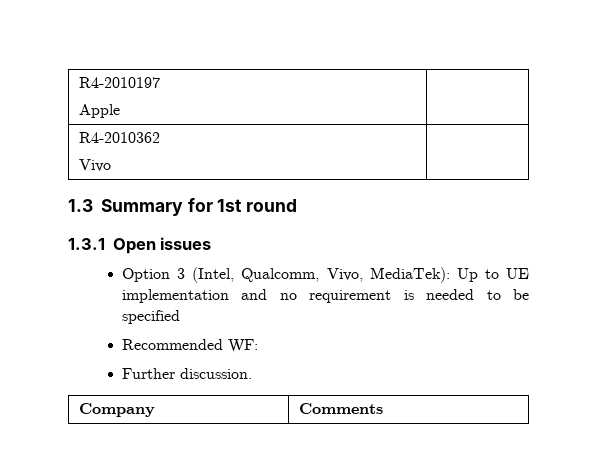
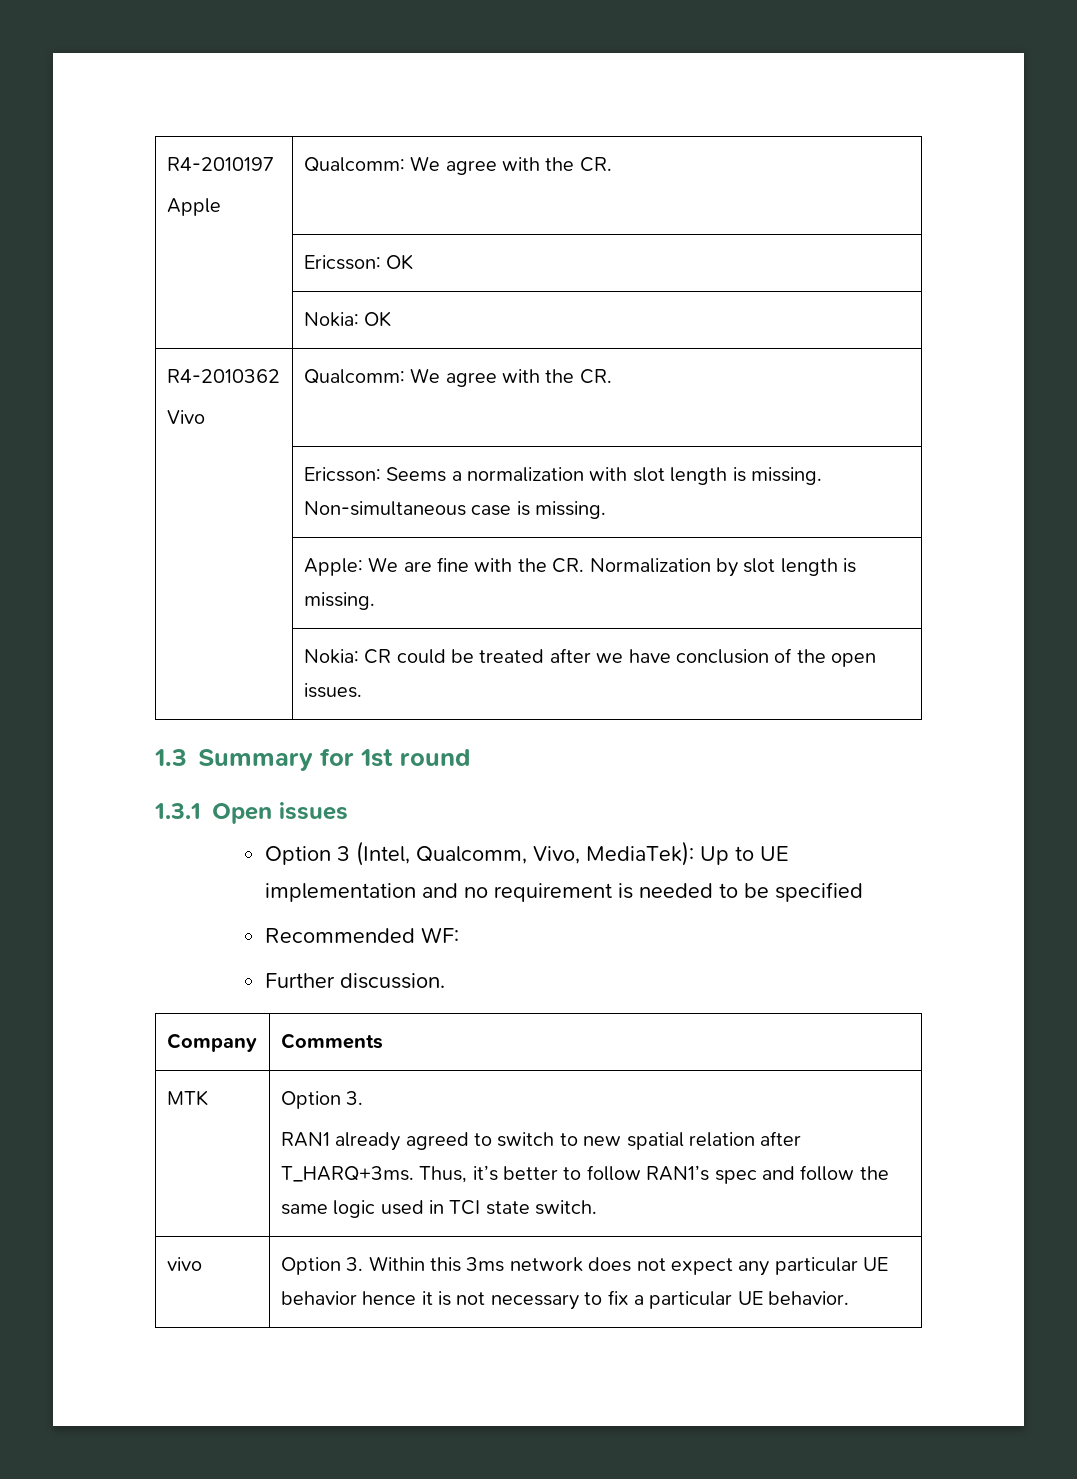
  R4-2010197
- Apple |
+ Apple | Qualcomm: We agree with the CR.
+ | Ericsson: OK
+ | Nokia: OK
  R4-2010362
- Vivo |
+ Vivo | Qualcomm: We agree with the CR.
+ | Ericsson: Seems a normalization with slot length is missing. Non-simultaneous case is missing.
+ | Apple: We are fine with the CR. Normalization by slot length is missing.
+ | Nokia: CR could be treated after we have conclusion of the open issues.
+ MTK | Option 3.
+ RAN1 already agreed to switch to new spatial relation after T_HARQ+3ms. Thus, it’s better to follow RAN1’s spec and follow the same logic used in TCI state switch.
+ vivo | Option 3. Within this 3ms network does not expect any particular UE behavior hence it is not necessary to fix a particular UE behavior.

